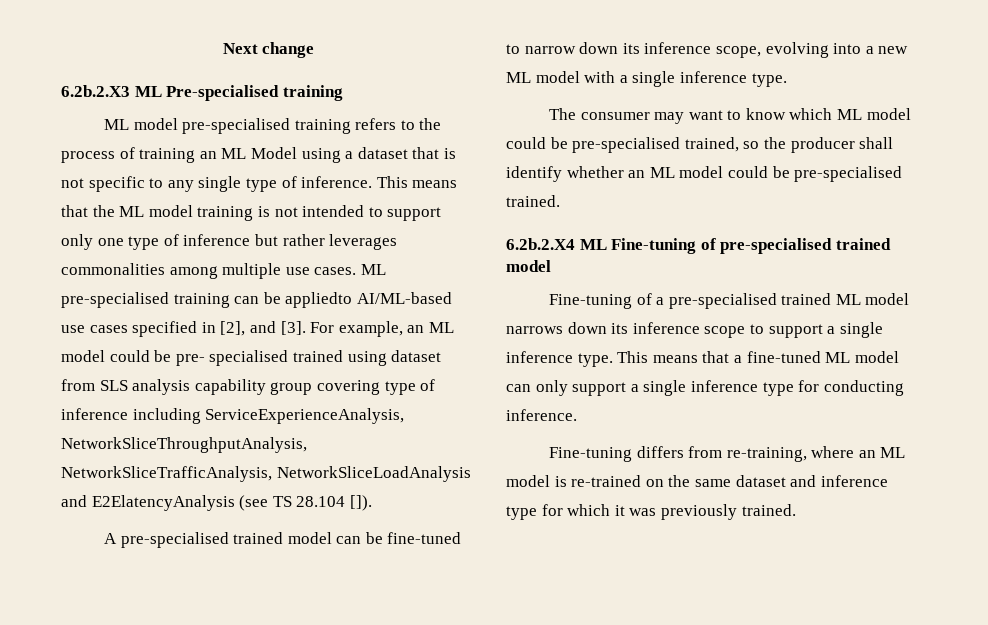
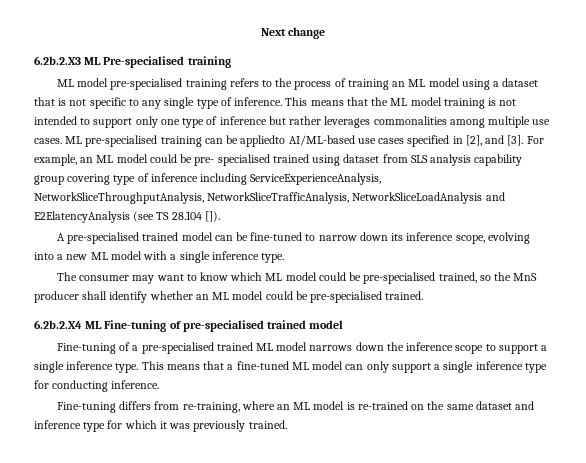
- ML model pre-specialised training refers to the process of training an ML Model using a dataset that is not specific to any single type of inference.
+ ML model pre-specialised training refers to the process of training an ML model using a dataset that is not specific to any single type of inference.
- The consumer may want to know which ML model could be pre-specialised trained, so the producer shall identify whether an ML model could be pre-specialised trained.
+ The consumer may want to know which ML model could be pre-specialised trained, so the MnS producer shall identify whether an ML model could be pre-specialised trained.
- Fine-tuning of a pre-specialised trained ML model narrows down its inference scope to support a single inference type.
+ Fine-tuning of a pre-specialised trained ML model narrows down the inference scope to support a single inference type.

